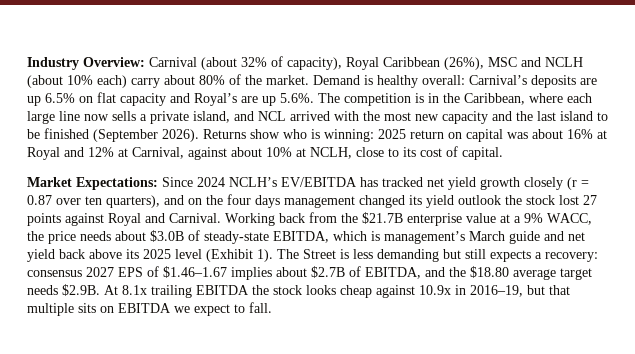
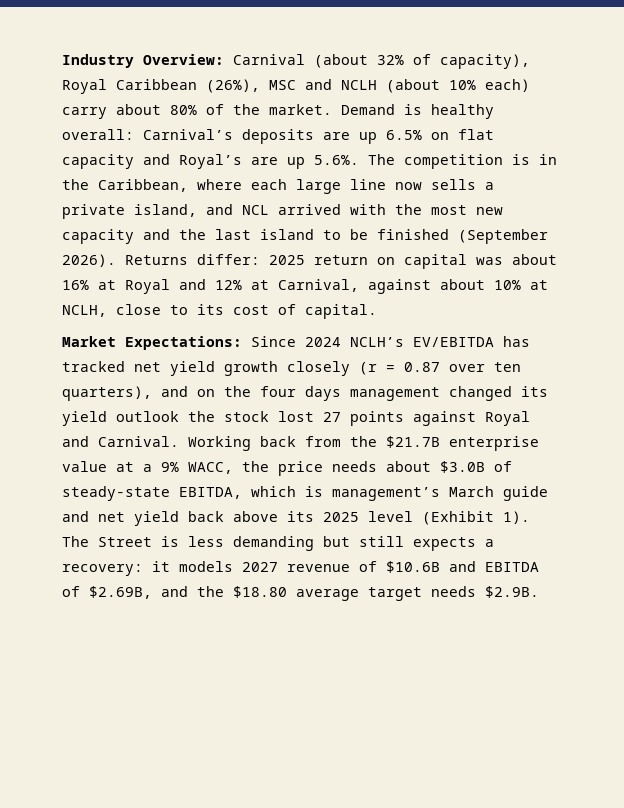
- Returns show who is winning: 2025 return on capital was about 16% at Royal and 12% at Carnival, against about 10% at NCLH, close to its cost of capital.
+ Returns differ: 2025 return on capital was about 16% at Royal and 12% at Carnival, against about 10% at NCLH, close to its cost of capital.
- The Street is less demanding but still expects a recovery: consensus 2027 EPS of $1.46–1.67 implies about $2.7B of EBITDA, and the $18.80 average target needs $2.9B. At 8.1x trailing EBITDA the stock looks cheap against 10.9x in 2016–19, but that multiple sits on EBITDA we expect to fall.
+ The Street is less demanding but still expects a recovery: it models 2027 revenue of $10.6B and EBITDA of $2.69B, and the $18.80 average target needs $2.9B.

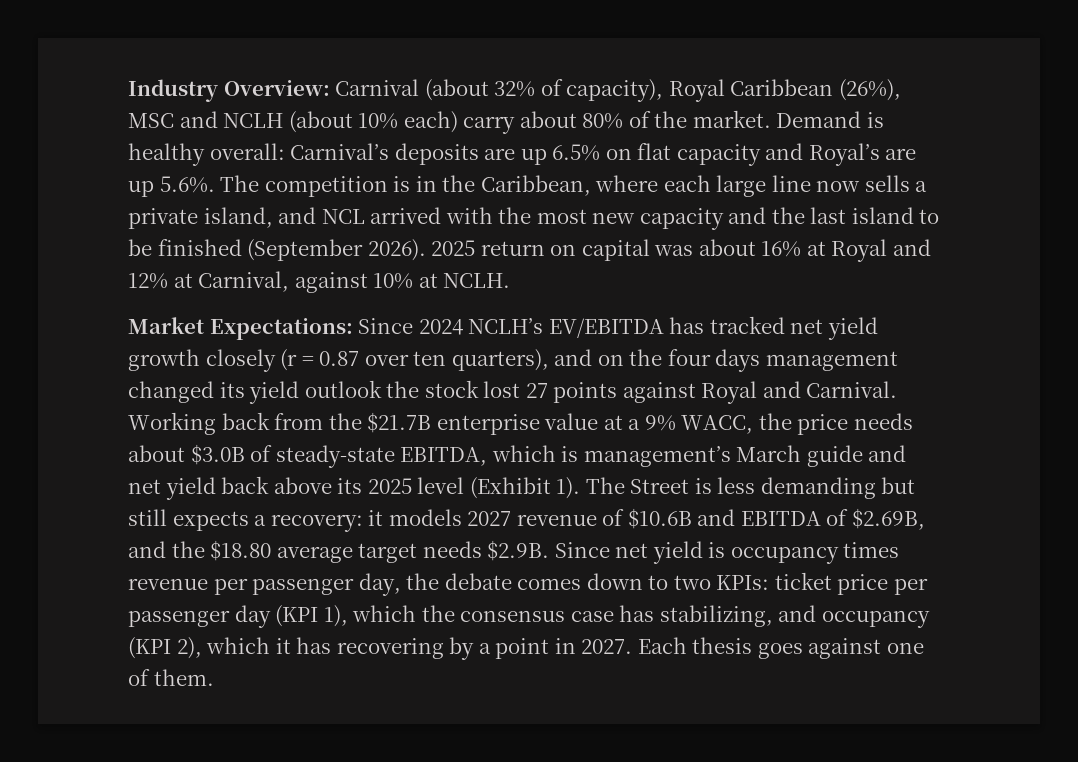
- Returns differ: 2025 return on capital was about 16% at Royal and 12% at Carnival, against about 10% at NCLH, close to its cost of capital.
+ 2025 return on capital was about 16% at Royal and 12% at Carnival, against 10% at NCLH.
- The Street is less demanding but still expects a recovery: it models 2027 revenue of $10.6B and EBITDA of $2.69B, and the $18.80 average target needs $2.9B.
+ The Street is less demanding but still expects a recovery: it models 2027 revenue of $10.6B and EBITDA of $2.69B, and the $18.80 average target needs $2.9B. Since net yield is occupancy times revenue per passenger day, the debate comes down to two KPIs: ticket price per passenger day (KPI 1), which the consensus case has stabilizing, and occupancy (KPI 2), which it has recovering by a point in 2027. Each thesis goes against one of them.

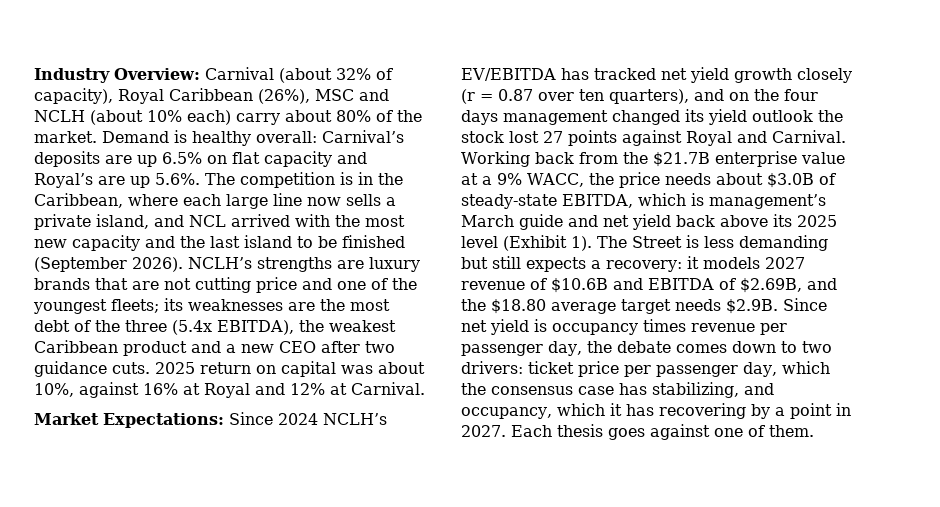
+ NCLH’s strengths are luxury brands that are not cutting price and one of the youngest fleets; its weaknesses are the most debt of the three (5.4x EBITDA), the weakest Caribbean product and a new CEO after two guidance cuts.
- 2025 return on capital was about 16% at Royal and 12% at Carnival, against 10% at NCLH.
+ 2025 return on capital was about 10%, against 16% at Royal and 12% at Carnival.
- it models 2027 revenue of $10.6B and EBITDA of $2.69B, and the $18.80 average target needs $2.9B. Since net yield is occupancy times revenue per passenger day, the debate comes down to two KPIs:
+ it models 2027 revenue of $10.6B and EBITDA of $2.69B, and the $18.80 average target needs $2.9B. Since net yield is occupancy times revenue per passenger day, the debate comes down to two drivers:
- ticket price per passenger day (KPI 1), which the consensus case has stabilizing, and occupancy (KPI 2), which it has recovering by a point in 2027.
+ ticket price per passenger day, which the consensus case has stabilizing, and occupancy, which it has recovering by a point in 2027.

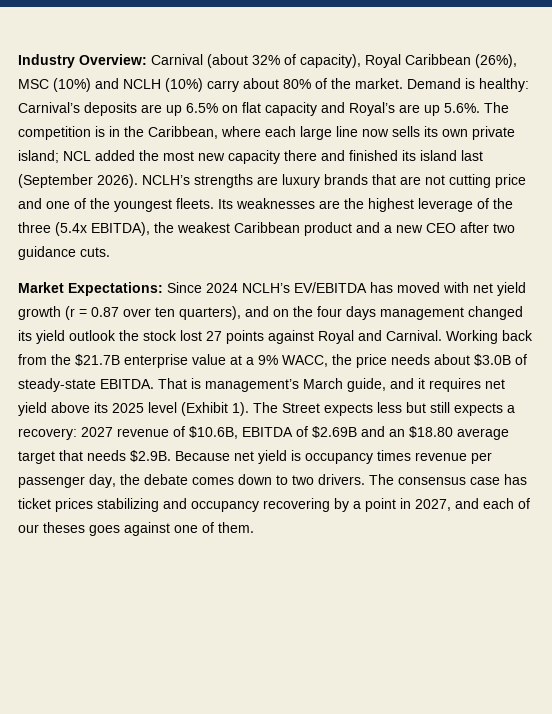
- Industry Overview: Carnival (about 32% of capacity), Royal Caribbean (26%), MSC and NCLH (about 10% each) carry about 80% of the market.
+ Industry Overview: Carnival (about 32% of capacity), Royal Caribbean (26%), MSC (10%) and NCLH (10%) carry about 80% of the market.
- Demand is healthy overall: Carnival’s deposits are up 6.5% on flat capacity and Royal’s are up 5.6%. The competition is in the Caribbean, where each large line now sells a private island, and NCL arrived with the most new capacity and the last island to be finished (September 2026).
+ Demand is healthy: Carnival’s deposits are up 6.5% on flat capacity and Royal’s are up 5.6%. The competition is in the Caribbean, where each large line now sells its own private island; NCL added the most new capacity there and finished its island last (September 2026).
- NCLH’s strengths are luxury brands that are not cutting price and one of the youngest fleets; its weaknesses are the most debt of the three (5.4x EBITDA), the weakest Caribbean product and a new CEO after two guidance cuts. 2025 return on capital was about 10%, against 16% at Royal and 12% at Carnival.
+ NCLH’s strengths are luxury brands that are not cutting price and one of the youngest fleets. Its weaknesses are the highest leverage of the three (5.4x EBITDA), the weakest Caribbean product and a new CEO after two guidance cuts.
- Market Expectations: Since 2024 NCLH’s EV/EBITDA has tracked net yield growth closely (r = 0.87 over ten quarters), and on the four days management changed its yield outlook the stock lost 27 points against Royal and Carnival.
+ Market Expectations: Since 2024 NCLH’s EV/EBITDA has moved with net yield growth (r = 0.87 over ten quarters), and on the four days management changed its yield outlook the stock lost 27 points against Royal and Carnival.
- Working back from the $21.7B enterprise value at a 9% WACC, the price needs about $3.0B of steady-state EBITDA, which is management’s March guide and net yield back above its 2025 level (Exhibit 1).
+ Working back from the $21.7B enterprise value at a 9% WACC, the price needs about $3.0B of steady-state EBITDA. That is management’s March guide, and it requires net yield above its 2025 level (Exhibit 1).
- The Street is less demanding but still expects a recovery: it models 2027 revenue of $10.6B and EBITDA of $2.69B, and the $18.80 average target needs $2.9B. Since net yield is occupancy times revenue per passenger day, the debate comes down to two drivers: ticket price per passenger day, which the consensus case has stabilizing, and occupancy, which it has recovering by a point in 2027. Each thesis goes against one of them.
+ The Street expects less but still expects a recovery: 2027 revenue of $10.6B, EBITDA of $2.69B and an $18.80 average target that needs $2.9B. Because net yield is occupancy times revenue per passenger day, the debate comes down to two drivers. The consensus case has ticket prices stabilizing and occupancy recovering by a point in 2027, and each of our theses goes against one of them.

